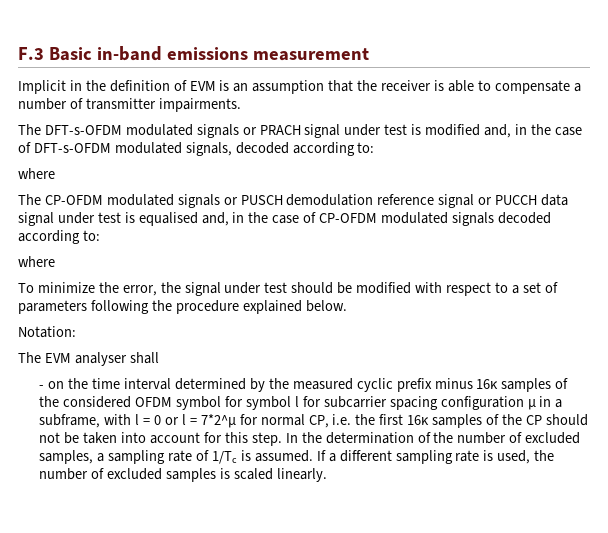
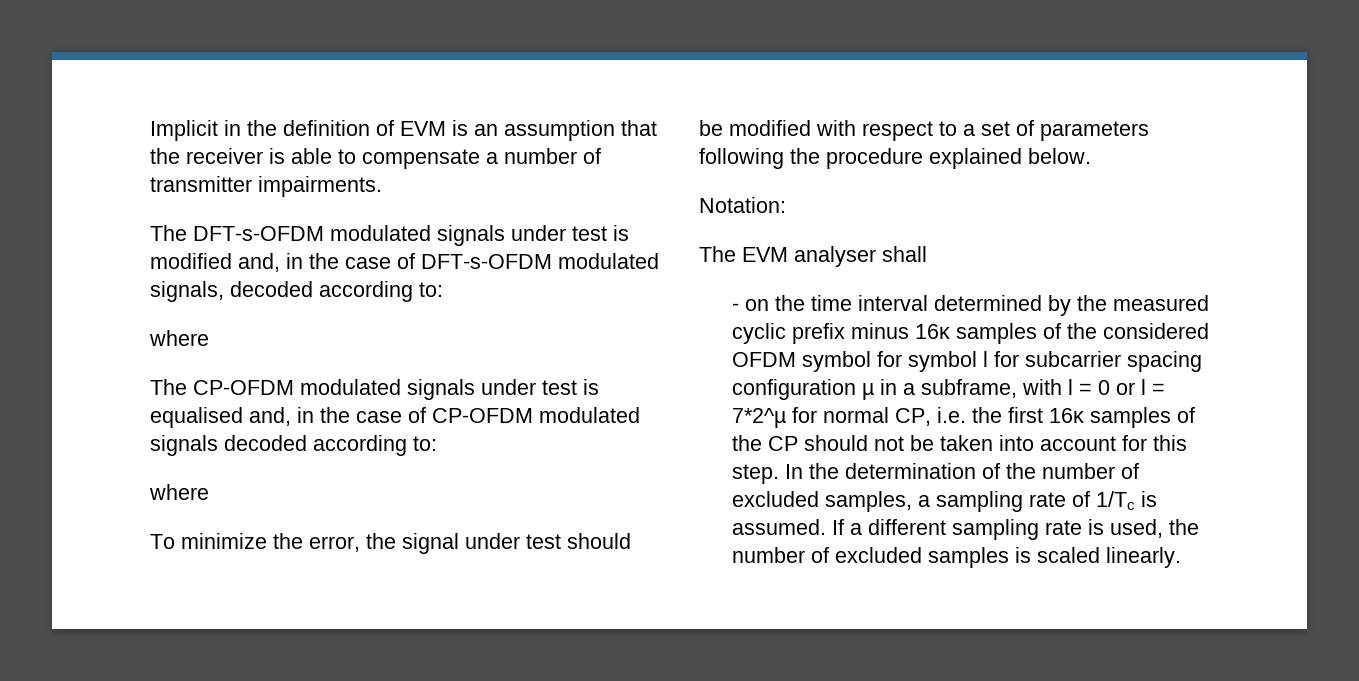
- F.3 Basic in-band emissions measurement
- The DFT-s-OFDM modulated signals or PRACH signal under test is modified and, in the case of DFT-s-OFDM modulated signals, decoded according to:
+ The DFT-s-OFDM modulated signals under test is modified and, in the case of DFT-s-OFDM modulated signals, decoded according to:
- The CP-OFDM modulated signals or PUSCH demodulation reference signal or PUCCH data signal under test is equalised and, in the case of CP-OFDM modulated signals decoded according to:
+ The CP-OFDM modulated signals under test is equalised and, in the case of CP-OFDM modulated signals decoded according to:

